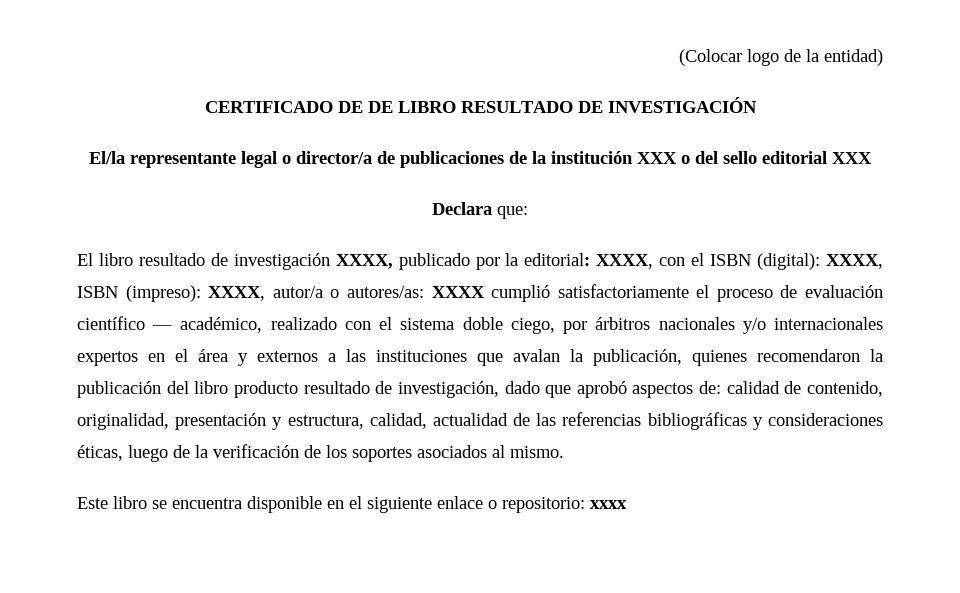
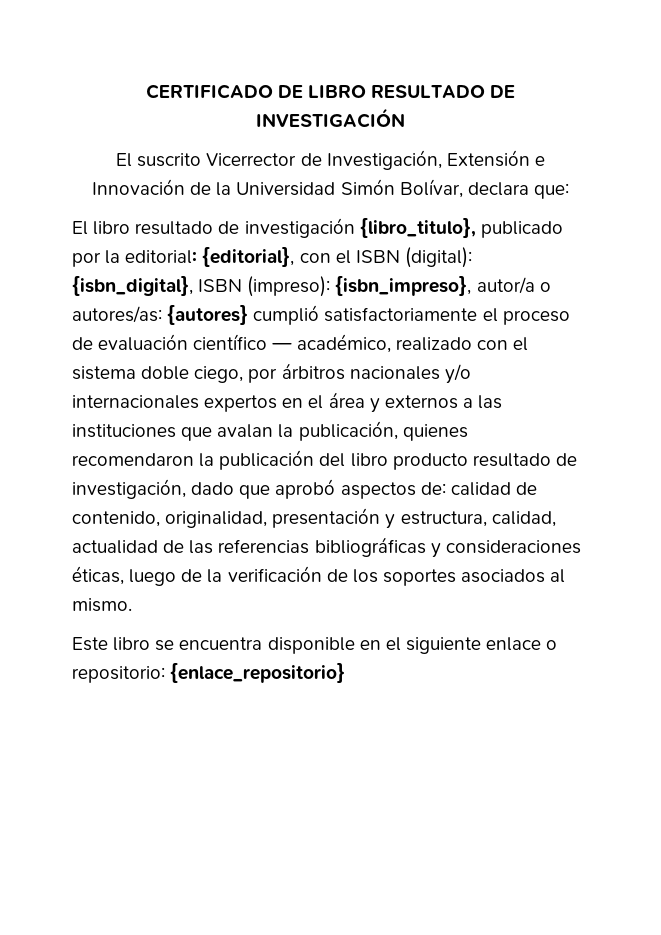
- (Colocar logo de la entidad)
- CERTIFICADO DE DE LIBRO RESULTADO DE INVESTIGACIÓN
+ CERTIFICADO DE LIBRO RESULTADO DE INVESTIGACIÓN
- El/la representante legal o director/a de publicaciones de la institución XXX o del sello editorial XXX
- Declara que:
+ El suscrito Vicerrector de Investigación, Extensión e Innovación de la Universidad Simón Bolívar, declara que:
- El libro resultado de investigación XXXX, publicado por la editorial:
+ El libro resultado de investigación {libro_titulo}, publicado por la editorial:
- XXXX, con el ISBN (digital):
+ {editorial}, con el ISBN (digital):
- XXXX, ISBN (impreso):
+ {isbn_digital}, ISBN (impreso):
- XXXX, autor/a o autores/as:
+ {isbn_impreso}, autor/a o autores/as:
- XXXX cumplió satisfactoriamente el proceso de evaluación científico — académico, realizado con el sistema doble ciego, por árbitros nacionales y/o internacionales expertos en el área y externos a las instituciones que avalan la publicación, quienes recomendaron la publicación del libro producto resultado de investigación, dado que aprobó aspectos de:
+ {autores} cumplió satisfactoriamente el proceso de evaluación científico — académico, realizado con el sistema doble ciego, por árbitros nacionales y/o internacionales expertos en el área y externos a las instituciones que avalan la publicación, quienes recomendaron la publicación del libro producto resultado de investigación, dado que aprobó aspectos de:
- Este libro se encuentra disponible en el siguiente enlace o repositorio: xxxx
+ Este libro se encuentra disponible en el siguiente enlace o repositorio: {enlace_repositorio}

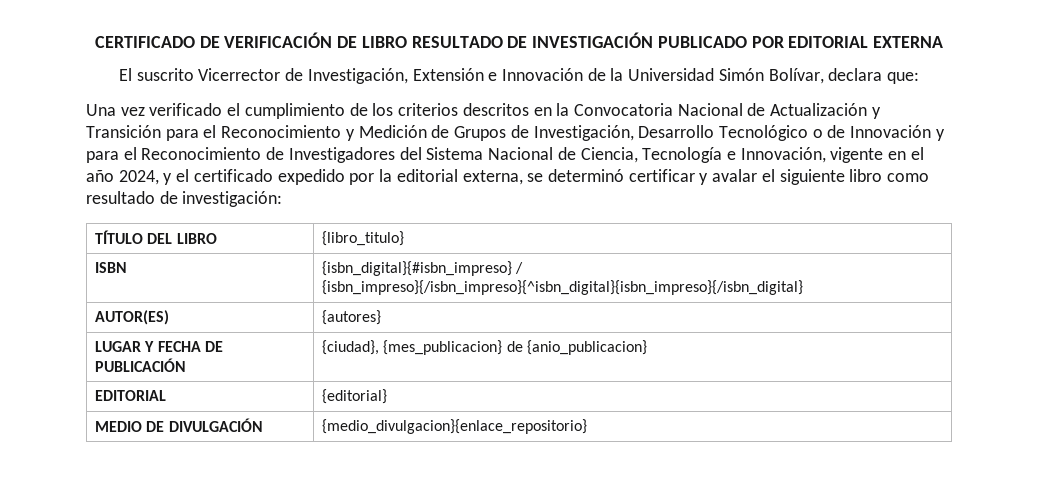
- CERTIFICADO DE LIBRO RESULTADO DE INVESTIGACIÓN
+ CERTIFICADO DE VERIFICACIÓN DE LIBRO RESULTADO DE INVESTIGACIÓN PUBLICADO POR EDITORIAL EXTERNA
- El libro resultado de investigación {libro_titulo}, publicado por la editorial: {editorial}, con el ISBN (digital): {isbn_digital}, ISBN (impreso): {isbn_impreso}, autor/a o autores/as: {autores} cumplió satisfactoriamente el proceso de evaluación científico — académico, realizado con el sistema doble ciego, por árbitros nacionales y/o internacionales expertos en el área y externos a las instituciones que avalan la publicación, quienes recomendaron la publicación del libro producto resultado de investigación, dado que aprobó aspectos de: calidad de contenido, originalidad, presentación y estructura, calidad, actualidad de las referencias bibliográficas y consideraciones éticas, luego de la verificación de los soportes asociados al mismo.
- Este libro se encuentra disponible en el siguiente enlace o repositorio: {enlace_repositorio}
+ Una vez verificado el cumplimiento de los criterios descritos en la Convocatoria Nacional de Actualización y Transición para el Reconocimiento y Medición de Grupos de Investigación, Desarrollo Tecnológico o de Innovación y para el Reconocimiento de Investigadores del Sistema Nacional de Ciencia, Tecnología e Innovación, vigente en el año 2024, y el certificado expedido por la editorial externa, se determinó certificar y avalar el siguiente libro como resultado de investigación:
+ TÍTULO DEL LIBRO | {libro_titulo}
+ ISBN | {isbn_digital}{#isbn_impreso} / {isbn_impreso}{/isbn_impreso}{^isbn_digital}{isbn_impreso}{/isbn_digital}
+ AUTOR(ES) | {autores}
+ LUGAR Y FECHA DE PUBLICACIÓN | {ciudad}, {mes_publicacion} de {anio_publicacion}
+ EDITORIAL | {editorial}
+ MEDIO DE DIVULGACIÓN | {medio_divulgacion}{enlace_repositorio}

